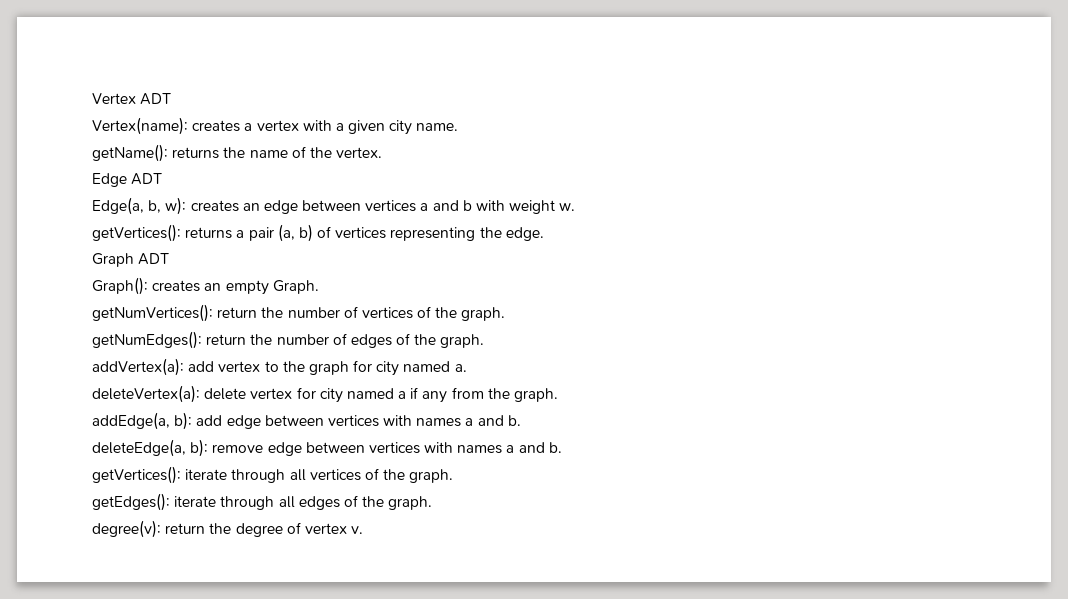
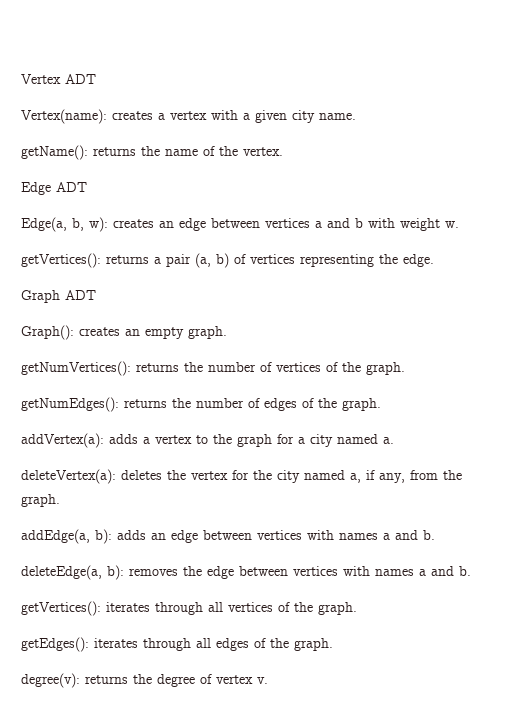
- Graph(): creates an empty Graph.
+ Graph(): creates an empty graph.
- getNumVertices(): return the number of vertices of the graph.
+ getNumVertices(): returns the number of vertices of the graph.
- getNumEdges(): return the number of edges of the graph.
+ getNumEdges(): returns the number of edges of the graph.
- addVertex(a): add vertex to the graph for city named a.
+ addVertex(a): adds a vertex to the graph for a city named a.
- deleteVertex(a): delete vertex for city named a if any from the graph.
+ deleteVertex(a): deletes the vertex for the city named a, if any, from the graph.
- addEdge(a, b): add edge between vertices with names a and b.
+ addEdge(a, b): adds an edge between vertices with names a and b.
- deleteEdge(a, b): remove edge between vertices with names a and b.
+ deleteEdge(a, b): removes the edge between vertices with names a and b.
- getVertices(): iterate through all vertices of the graph.
+ getVertices(): iterates through all vertices of the graph.
- getEdges(): iterate through all edges of the graph.
+ getEdges(): iterates through all edges of the graph.
- degree(v): return the degree of vertex v.
+ degree(v): returns the degree of vertex v.

